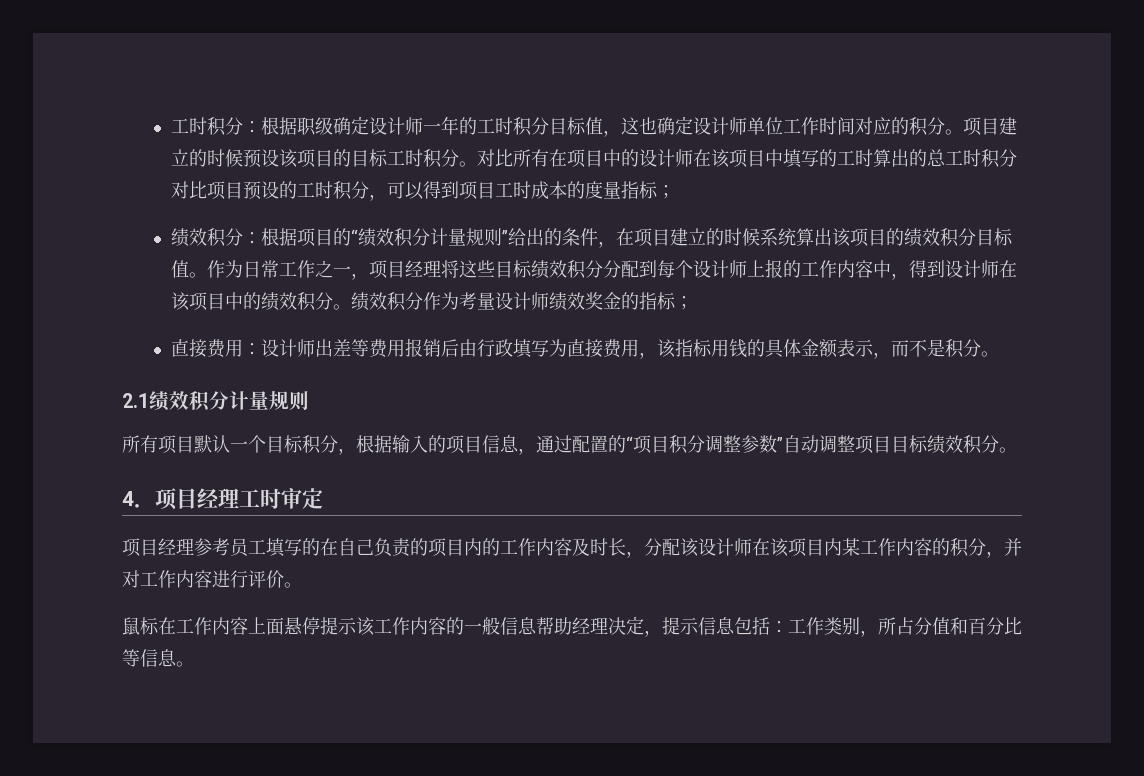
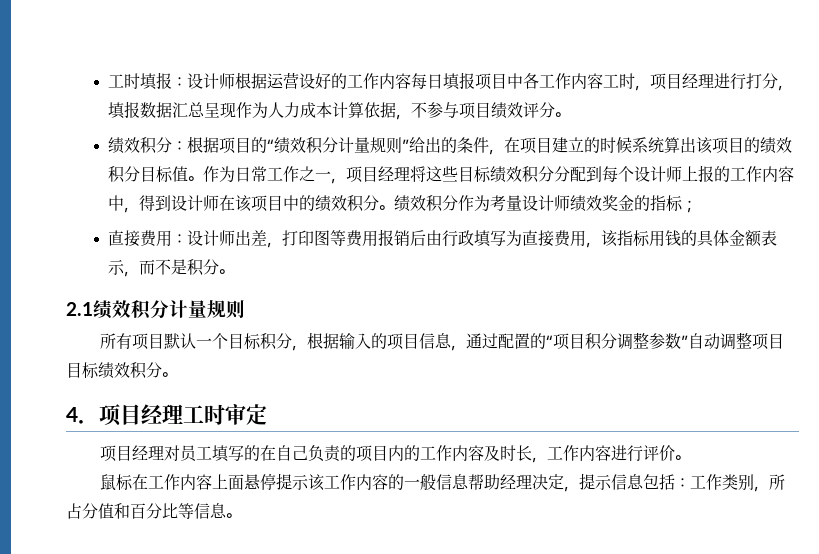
- 工时积分：根据职级确定设计师一年的工时积分目标值，这也确定设计师单位工作时间对应的积分。项目建立的时候预设该项目的目标工时积分。对比所有在项目中的设计师在该项目中填写的工时算出的总工时积分对比项目预设的工时积分，可以得到项目工时成本的度量指标；
+ 工时填报：设计师根据运营设好的工作内容每日填报项目中各工作内容工时，项目经理进行打分，填报数据汇总呈现作为人力成本计算依据，不参与项目绩效评分。
- 直接费用：设计师出差等费用报销后由行政填写为直接费用，该指标用钱的具体金额表示，而不是积分。
+ 直接费用：设计师出差，打印图等费用报销后由行政填写为直接费用，该指标用钱的具体金额表示，而不是积分。
- 项目经理参考员工填写的在自己负责的项目内的工作内容及时长，分配该设计师在该项目内某工作内容的积分，并对工作内容进行评价。
+ 项目经理对员工填写的在自己负责的项目内的工作内容及时长，工作内容进行评价。

